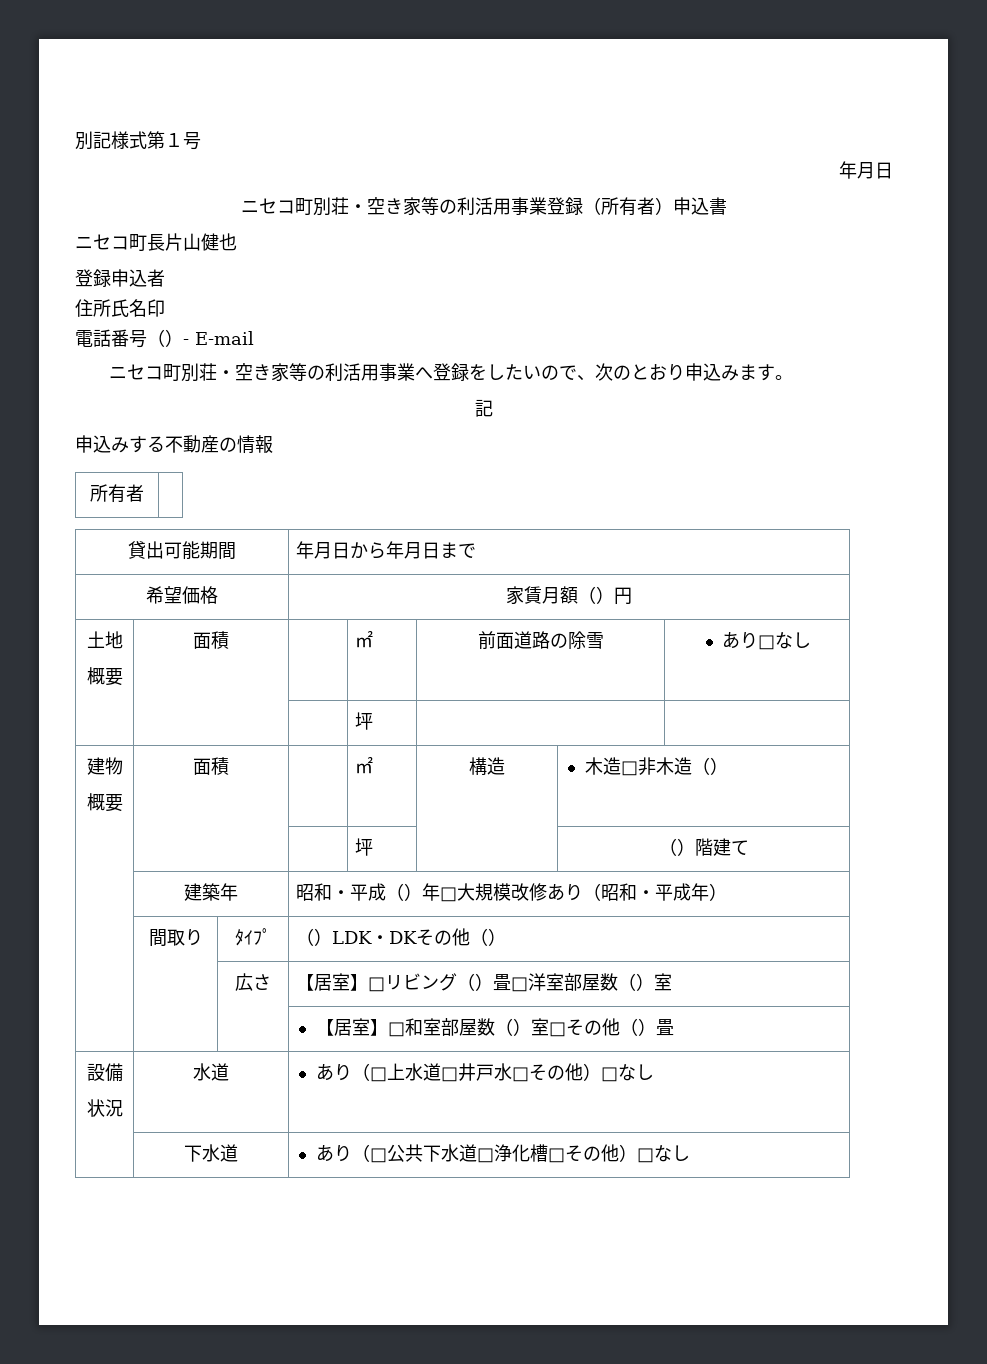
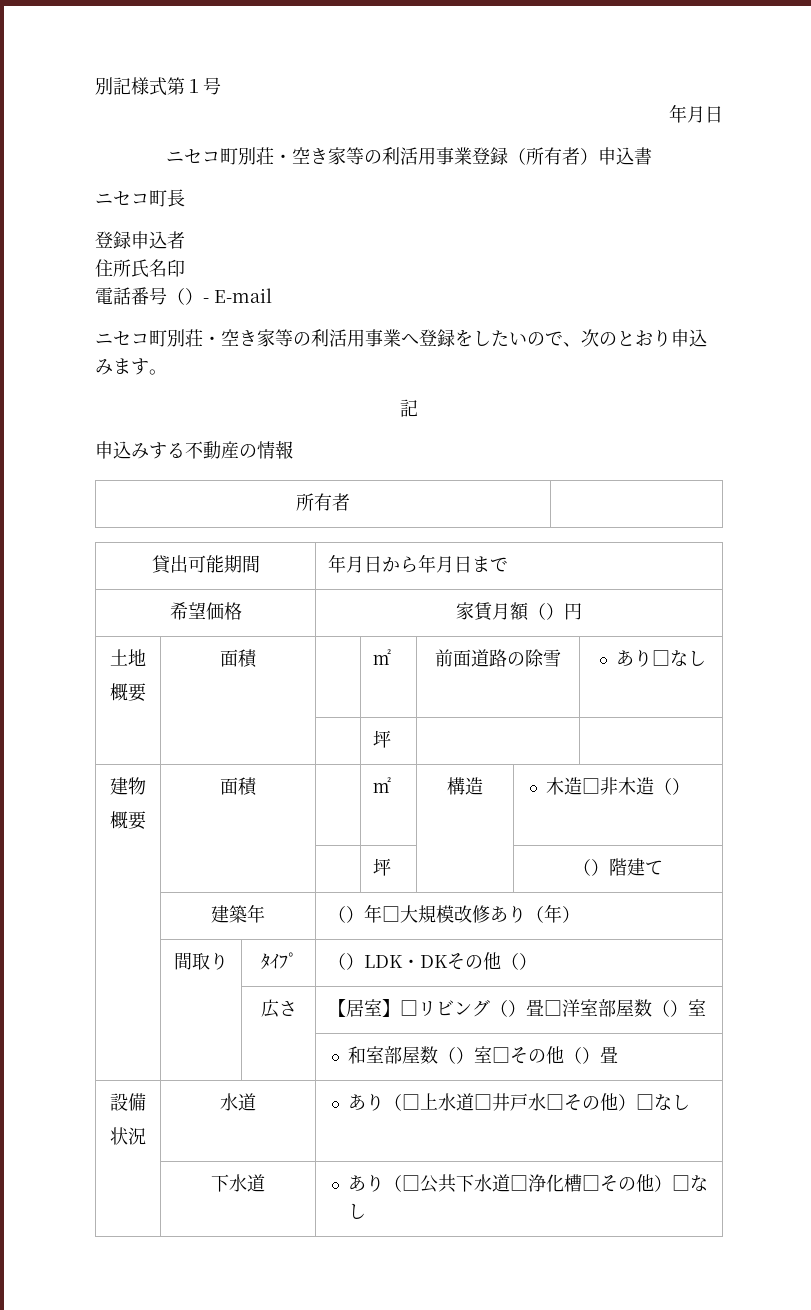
- ニセコ町長片山健也
+ ニセコ町長
- | 建築年 | 昭和・平成（）年□大規模改修あり（昭和・平成年）
+ | 建築年 | （）年□大規模改修あり（年）
- | | | 【居室】□和室部屋数（）室□その他（）畳
+ | | | 和室部屋数（）室□その他（）畳

